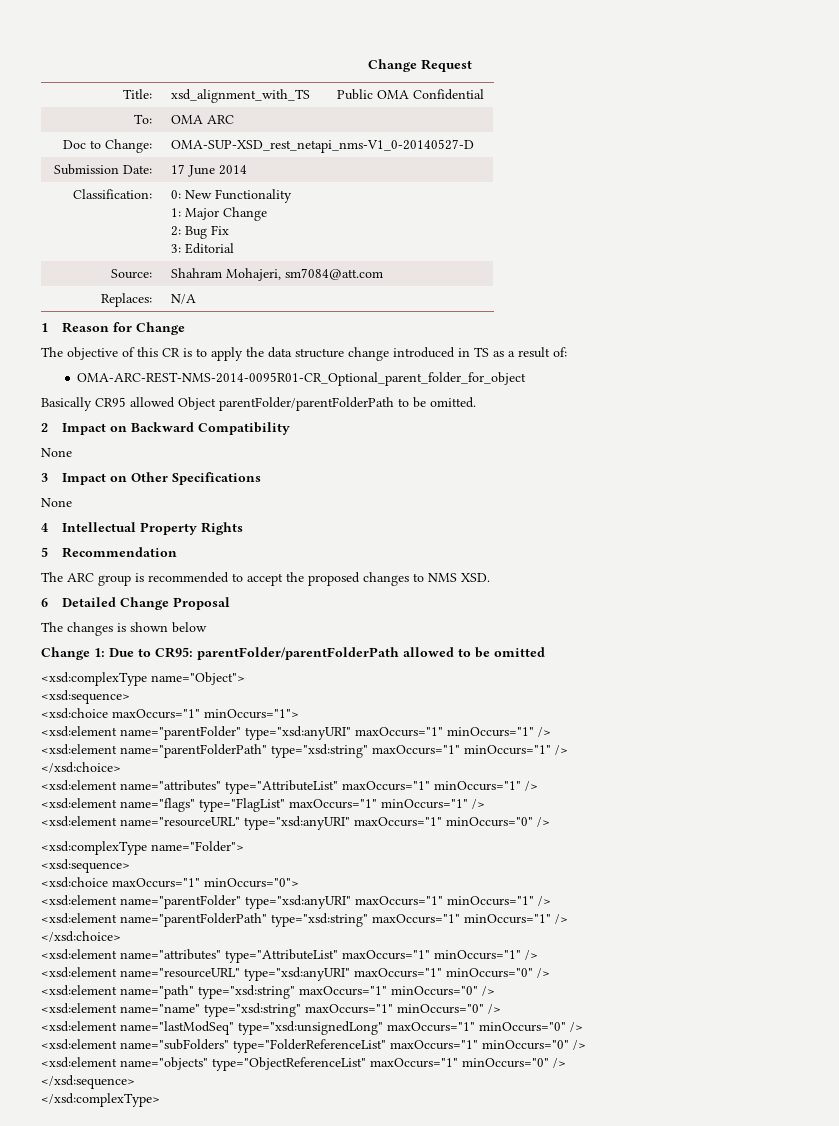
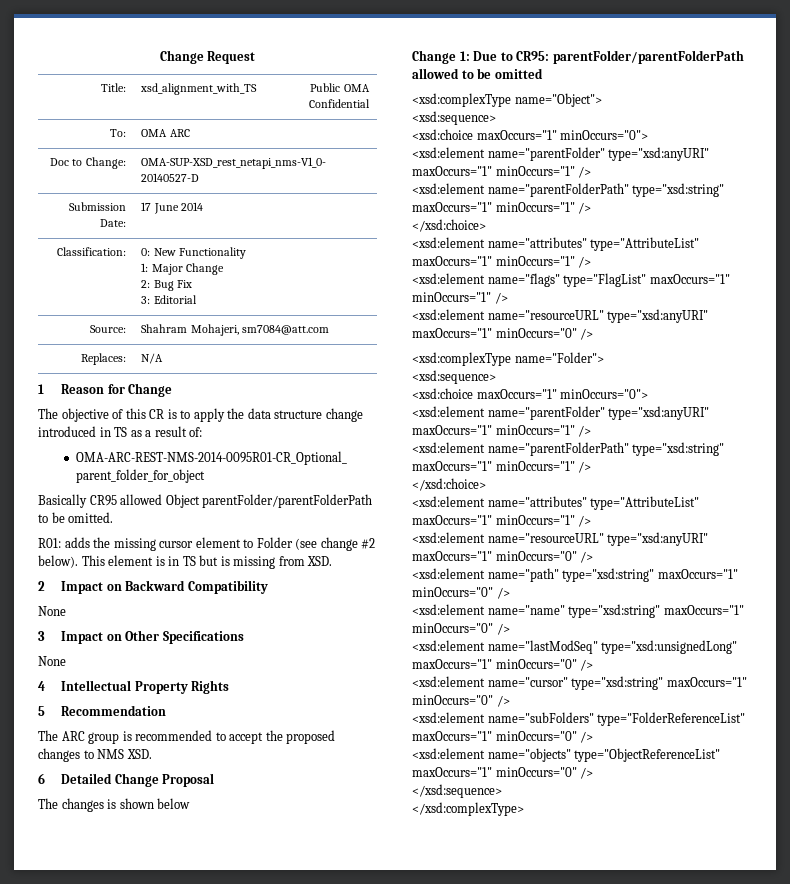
+ R01: adds the missing cursor element to Folder (see change #2 below). This element is in TS but is missing from XSD.
  <xsd:complexType name="Object">
  <xsd:sequence>
- <xsd:choice maxOccurs="1" minOccurs="1">
+ <xsd:choice maxOccurs="1" minOccurs="0">
+ <xsd:element name="cursor" type="xsd:string" maxOccurs="1" minOccurs="0" />

